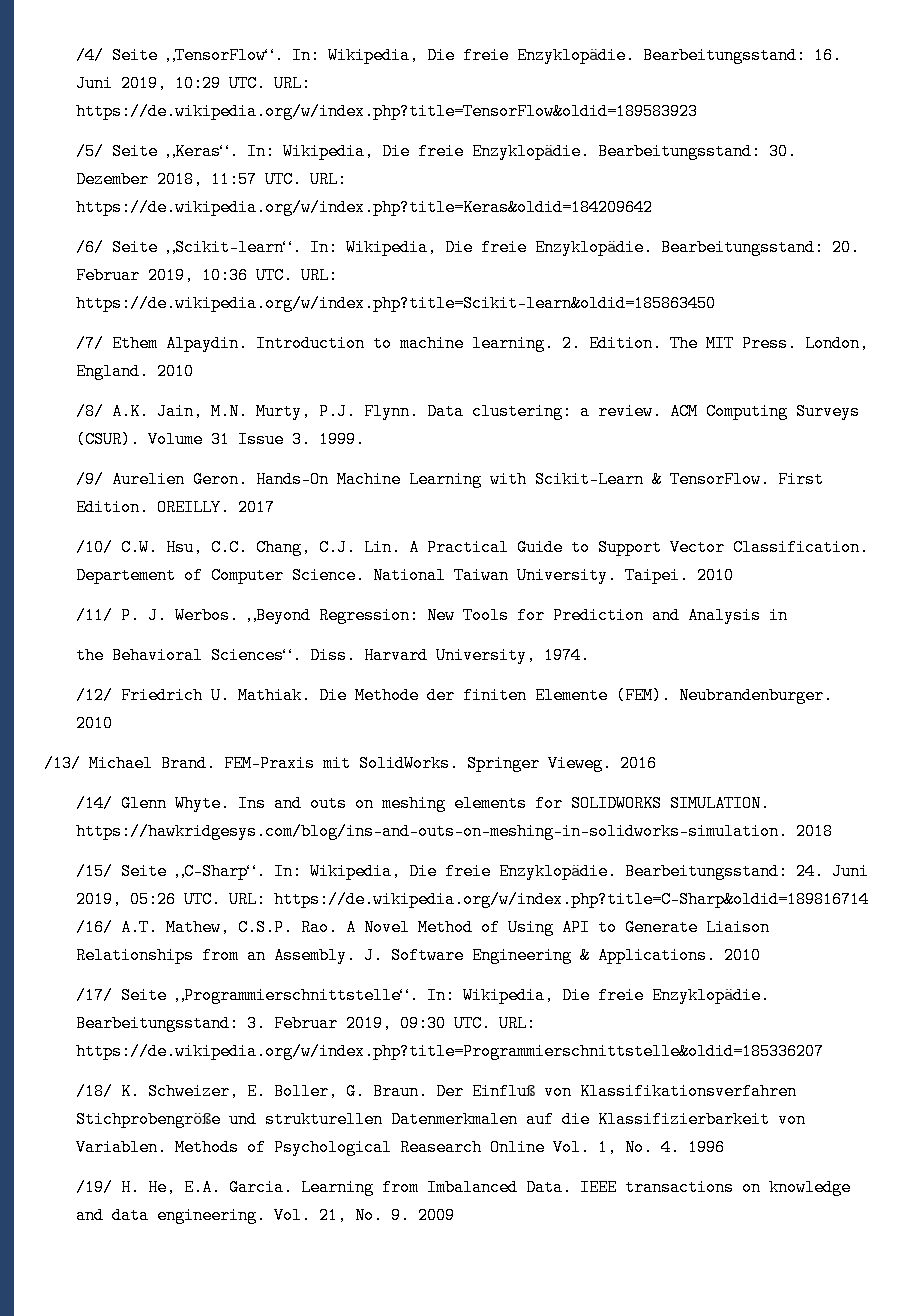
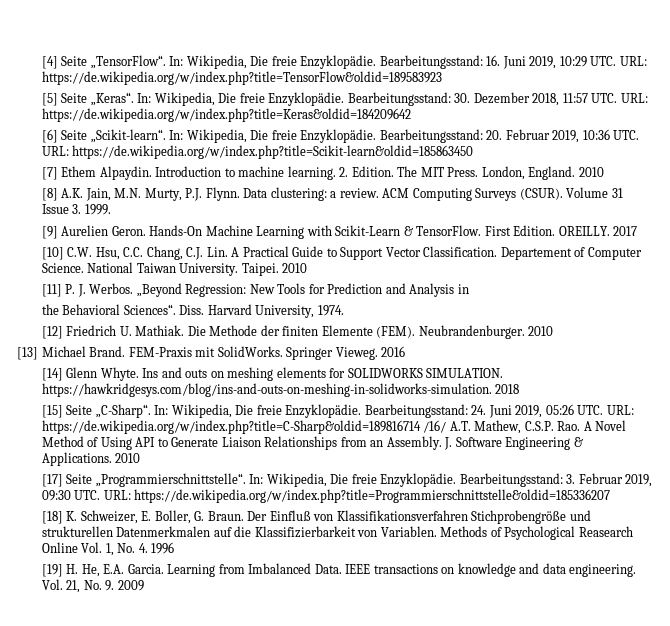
- /4/ Seite „TensorFlow“.
+ [4] Seite „TensorFlow“.
- /5/ Seite „Keras“.
+ [5] Seite „Keras“.
- /6/ Seite „Scikit-learn“.
+ [6] Seite „Scikit-learn“.
- /7/ Ethem Alpaydin.
+ [7] Ethem Alpaydin.
- /8/ A.K. Jain, M.N. Murty, P.J. Flynn.
+ [8] A.K. Jain, M.N. Murty, P.J. Flynn.
- /9/ Aurelien Geron.
+ [9] Aurelien Geron.
- /10/ C.W. Hsu, C.C. Chang, C.J. Lin. A Practical Guide to Support Vector Classification.
+ [10] C.W. Hsu, C.C. Chang, C.J. Lin. A Practical Guide to Support Vector Classification.
- /11/ P. J. Werbos.
+ [11] P. J. Werbos.
- /12/ Friedrich U. Mathiak.
+ [12] Friedrich U. Mathiak.
- /13/ Michael Brand.
+ [13] Michael Brand.
- /14/ Glenn Whyte.
+ [14] Glenn Whyte.
- /15/ Seite „C-Sharp“.
+ [15] Seite „C-Sharp“.
- /17/ Seite „Programmierschnittstelle“.
+ [17] Seite „Programmierschnittstelle“.
- /18/ K. Schweizer, E. Boller, G. Braun.
+ [18] K. Schweizer, E. Boller, G. Braun.
- /19/ H. He, E.A. Garcia.
+ [19] H. He, E.A. Garcia.

